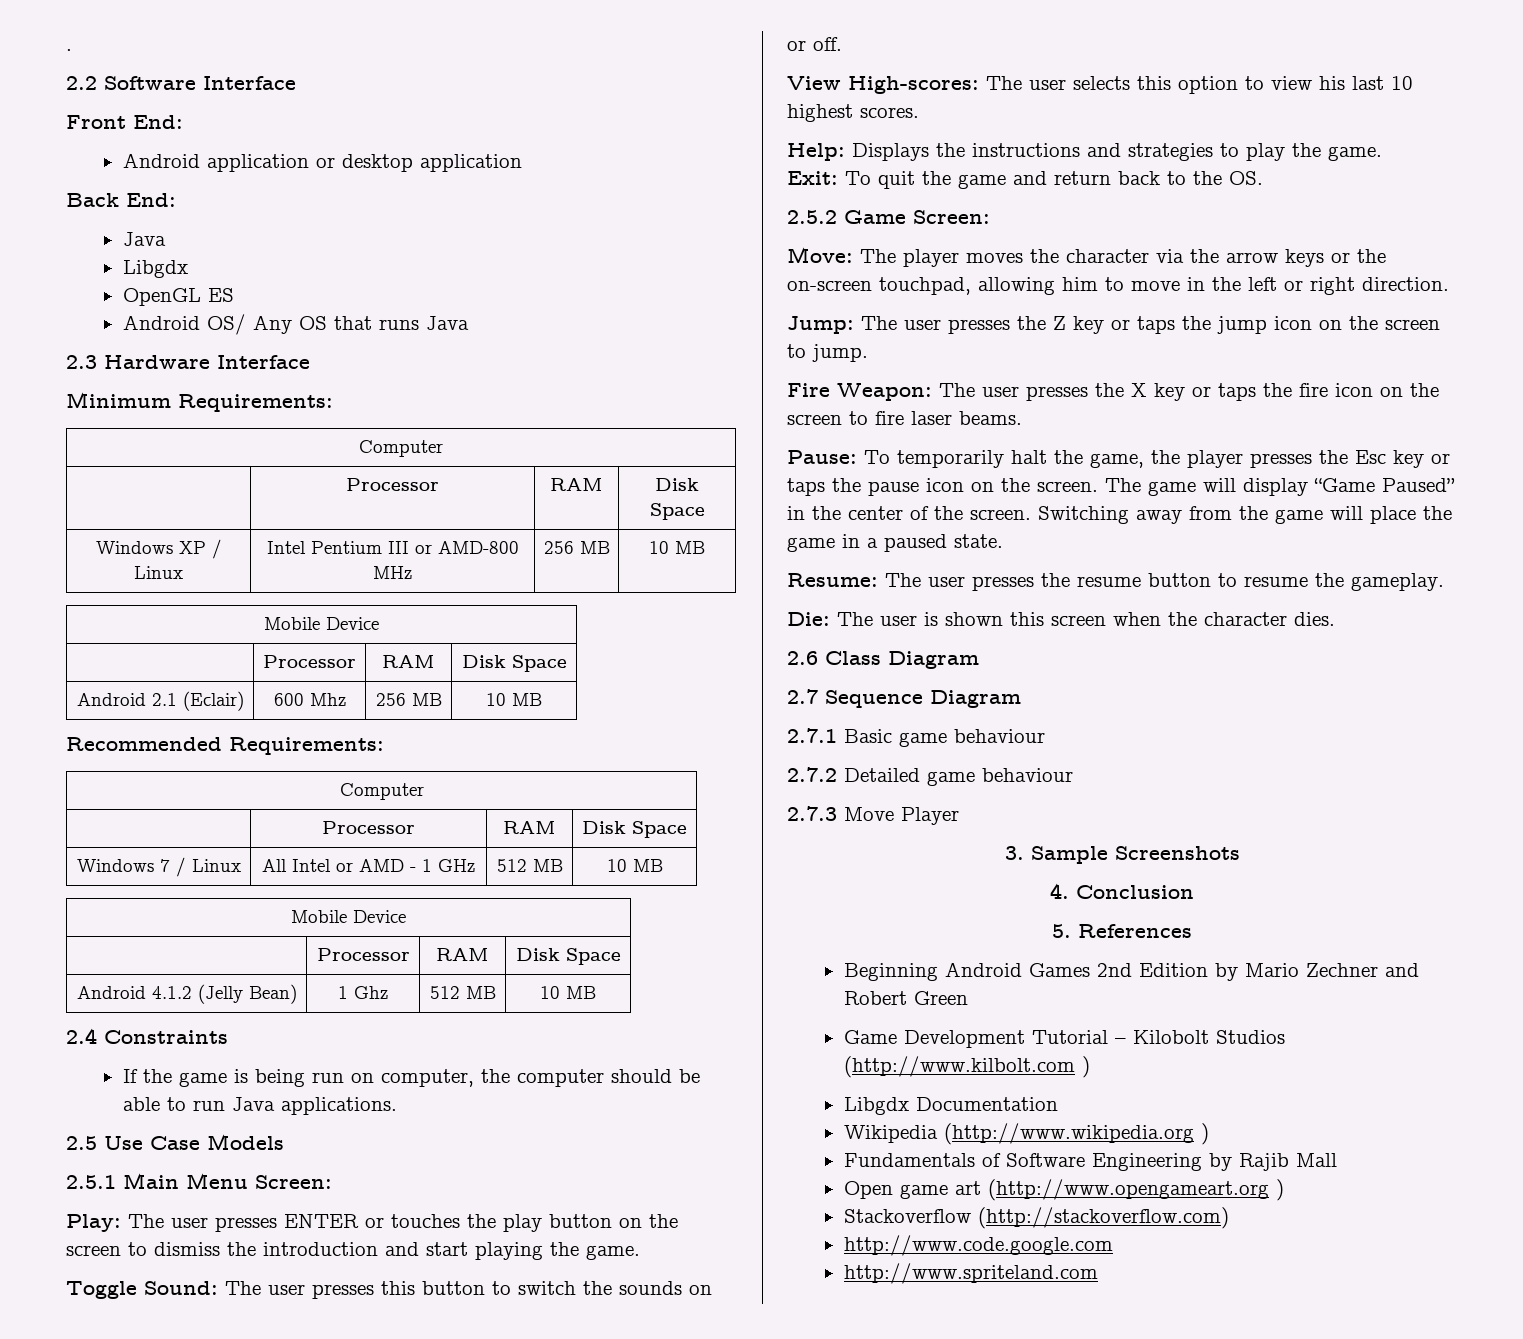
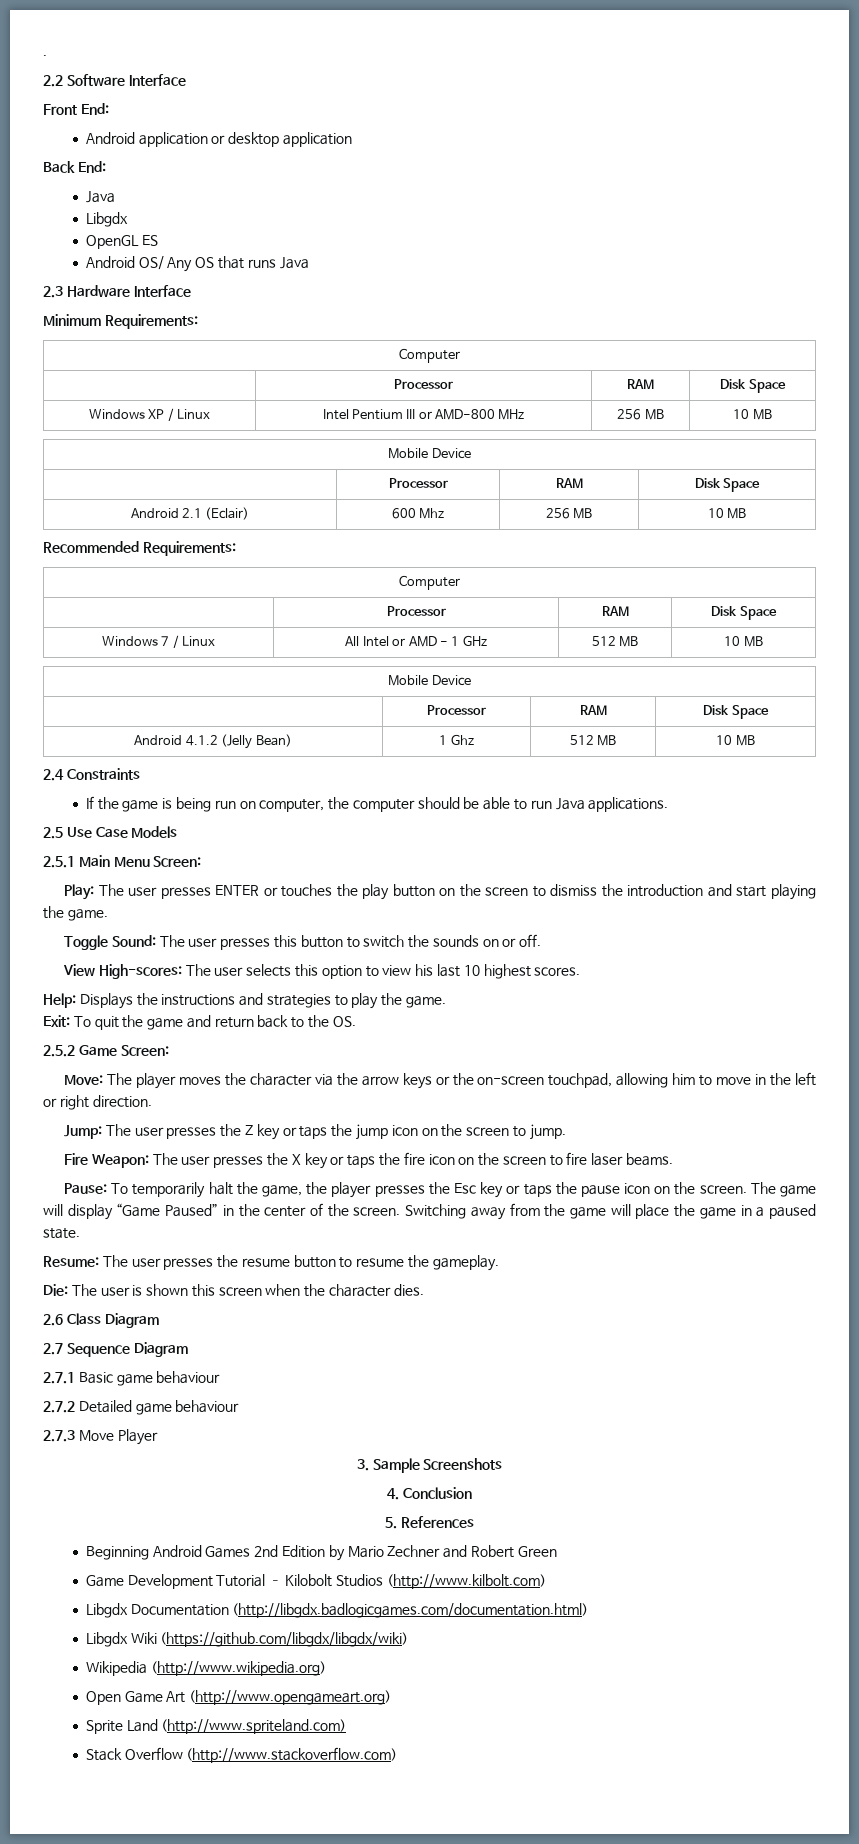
- Game Development Tutorial – Kilobolt Studios (http://www.kilbolt.com )
+ Game Development Tutorial – Kilobolt Studios (http://www.kilbolt.com)
- Libgdx Documentation
- Wikipedia (http://www.wikipedia.org )
- Fundamentals of Software Engineering by Rajib Mall
- Open game art (http://www.opengameart.org )
- Stackoverflow (http://stackoverflow.com)
- http://www.code.google.com
- http://www.spriteland.com
+ Libgdx Documentation (http://libgdx.badlogicgames.com/documentation.html)
+ Libgdx Wiki (https://github.com/libgdx/libgdx/wiki)
+ Wikipedia (http://www.wikipedia.org)
+ Open Game Art (http://www.opengameart.org)
+ Sprite Land (http://www.spriteland.com)
+ Stack Overflow (http://www.stackoverflow.com)

